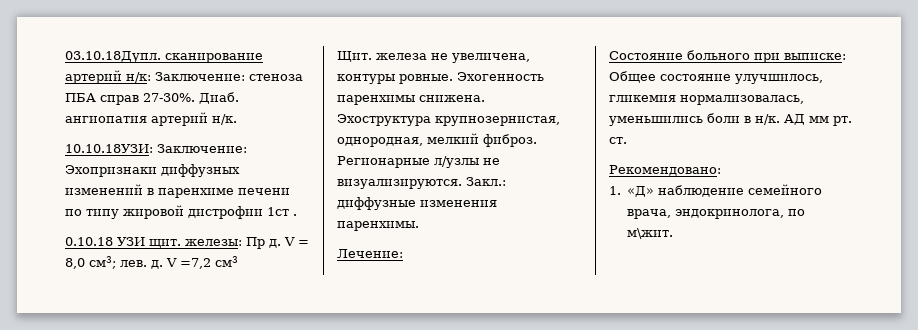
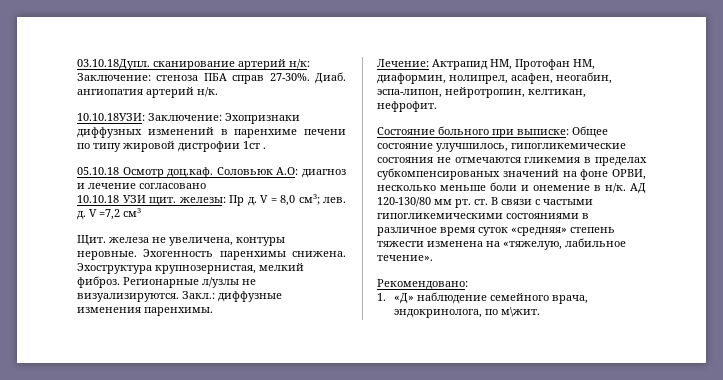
- 0.10.18 УЗИ щит. железы: Пр д.
+ 05.10.18 Осмотр доц.каф. Соловьюк А.О: диагноз и лечение согласовано
+ 10.10.18 УЗИ щит. железы: Пр д.
- Щит. железа не увеличена, контуры ровные.
+ Щит. железа не увеличена, контуры неровные.
- Эхоструктура крупнозернистая, однородная, мелкий фиброз.
+ Эхоструктура крупнозернистая, мелкий фиброз.
- Лечение:
+ Лечение: Актрапид НМ, Протофан НМ, диаформин, нолипрел, асафен, неогабин, эспа-липон, нейротропин, келтикан, нефрофит.
- Состояние больного при выписке: Общее состояние улучшилось, гликемия нормализовалась, уменьшились боли в н/к.
+ Состояние больного при выписке: Общее состояние улучшилось, гипогликемические состояния не отмечаются гликемия в пределах субкомпенсированых значений на фоне ОРВИ, несколько меньше боли и онемение в н/к.
- АД мм рт. ст.
+ АД 120-130/80 мм рт. ст. В связи с частыми гипогликемическими состояниями в различное время суток «средняя» степень тяжести изменена на «тяжелую, лабильное течение».

